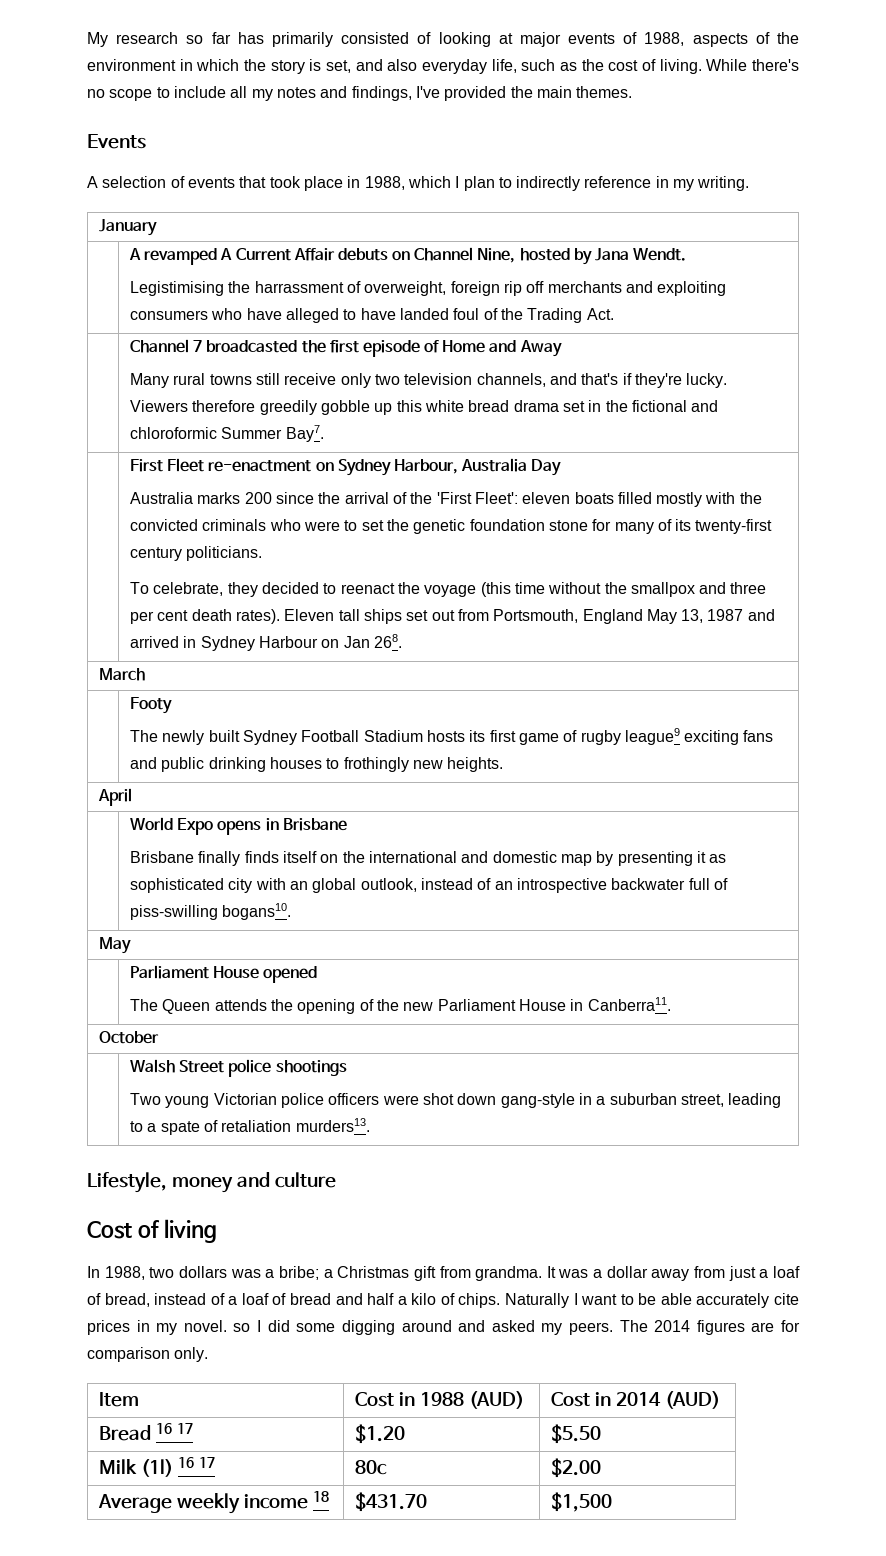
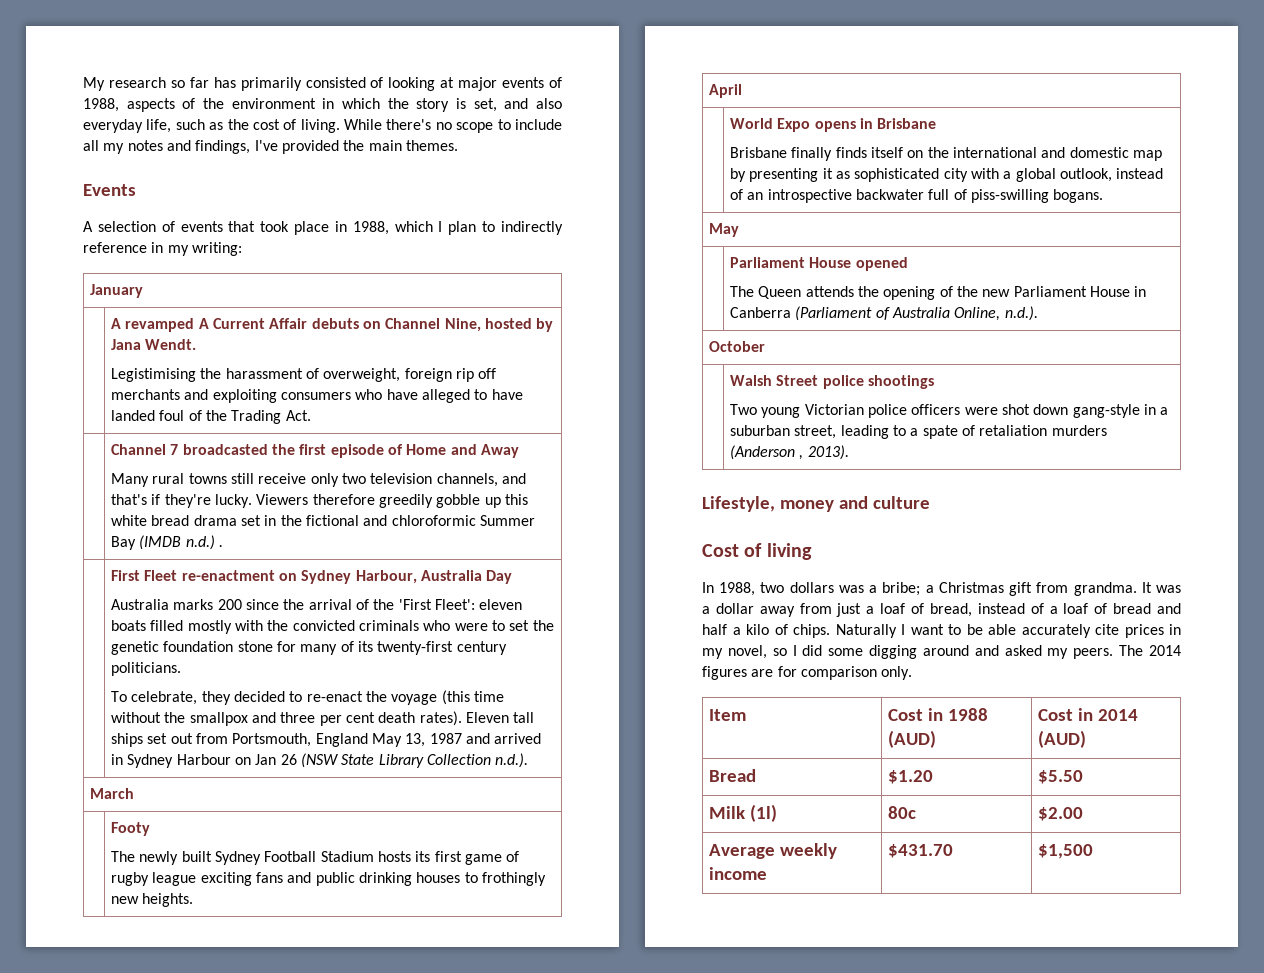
- A selection of events that took place in 1988, which I plan to indirectly reference in my writing.
+ A selection of events that took place in 1988, which I plan to indirectly reference in my writing:
  | A revamped A Current Affair debuts on Channel Nine, hosted by Jana Wendt.
- Legistimising the harrassment of overweight, foreign rip off merchants and exploiting consumers who have alleged to have landed foul of the Trading Act.
+ Legistimising the harassment of overweight, foreign rip off merchants and exploiting consumers who have alleged to have landed foul of the Trading Act.
- Viewers therefore greedily gobble up this white bread drama set in the fictional and chloroformic Summer Bay7.
+ Viewers therefore greedily gobble up this white bread drama set in the fictional and chloroformic Summer Bay (IMDB n.d.) .
- To celebrate, they decided to reenact the voyage (this time without the smallpox and three per cent death rates).
+ To celebrate, they decided to re-enact the voyage (this time without the smallpox and three per cent death rates).
- Eleven tall ships set out from Portsmouth, England May 13, 1987 and arrived in Sydney Harbour on Jan 268.
+ Eleven tall ships set out from Portsmouth, England May 13, 1987 and arrived in Sydney Harbour on Jan 26 (NSW State Library Collection n.d.).
  | Footy
- The newly built Sydney Football Stadium hosts its first game of rugby league9 exciting fans and public drinking houses to frothingly new heights.
+ The newly built Sydney Football Stadium hosts its first game of rugby league exciting fans and public drinking houses to frothingly new heights.
  | World Expo opens in Brisbane
- Brisbane finally finds itself on the international and domestic map by presenting it as sophisticated city with an global outlook, instead of an introspective backwater full of piss-swilling bogans10.
+ Brisbane finally finds itself on the international and domestic map by presenting it as sophisticated city with a global outlook, instead of an introspective backwater full of piss-swilling bogans.
  | Parliament House opened
- The Queen attends the opening of the new Parliament House in Canberra11.
+ The Queen attends the opening of the new Parliament House in Canberra (Parliament of Australia Online, n.d.).
  | Walsh Street police shootings
- Two young Victorian police officers were shot down gang-style in a suburban street, leading to a spate of retaliation murders13.
+ Two young Victorian police officers were shot down gang-style in a suburban street, leading to a spate of retaliation murders (Anderson , 2013).
- Naturally I want to be able accurately cite prices in my novel. so I did some digging around and asked my peers.
+ Naturally I want to be able accurately cite prices in my novel, so I did some digging around and asked my peers.
- Bread 16 17 | $1.20 | $5.50
+ Bread | $1.20 | $5.50
- Milk (1l) 16 17 | 80c | $2.00
+ Milk (1l) | 80c | $2.00
- Average weekly income 18 | $431.70 | $1,500
+ Average weekly income | $431.70 | $1,500

